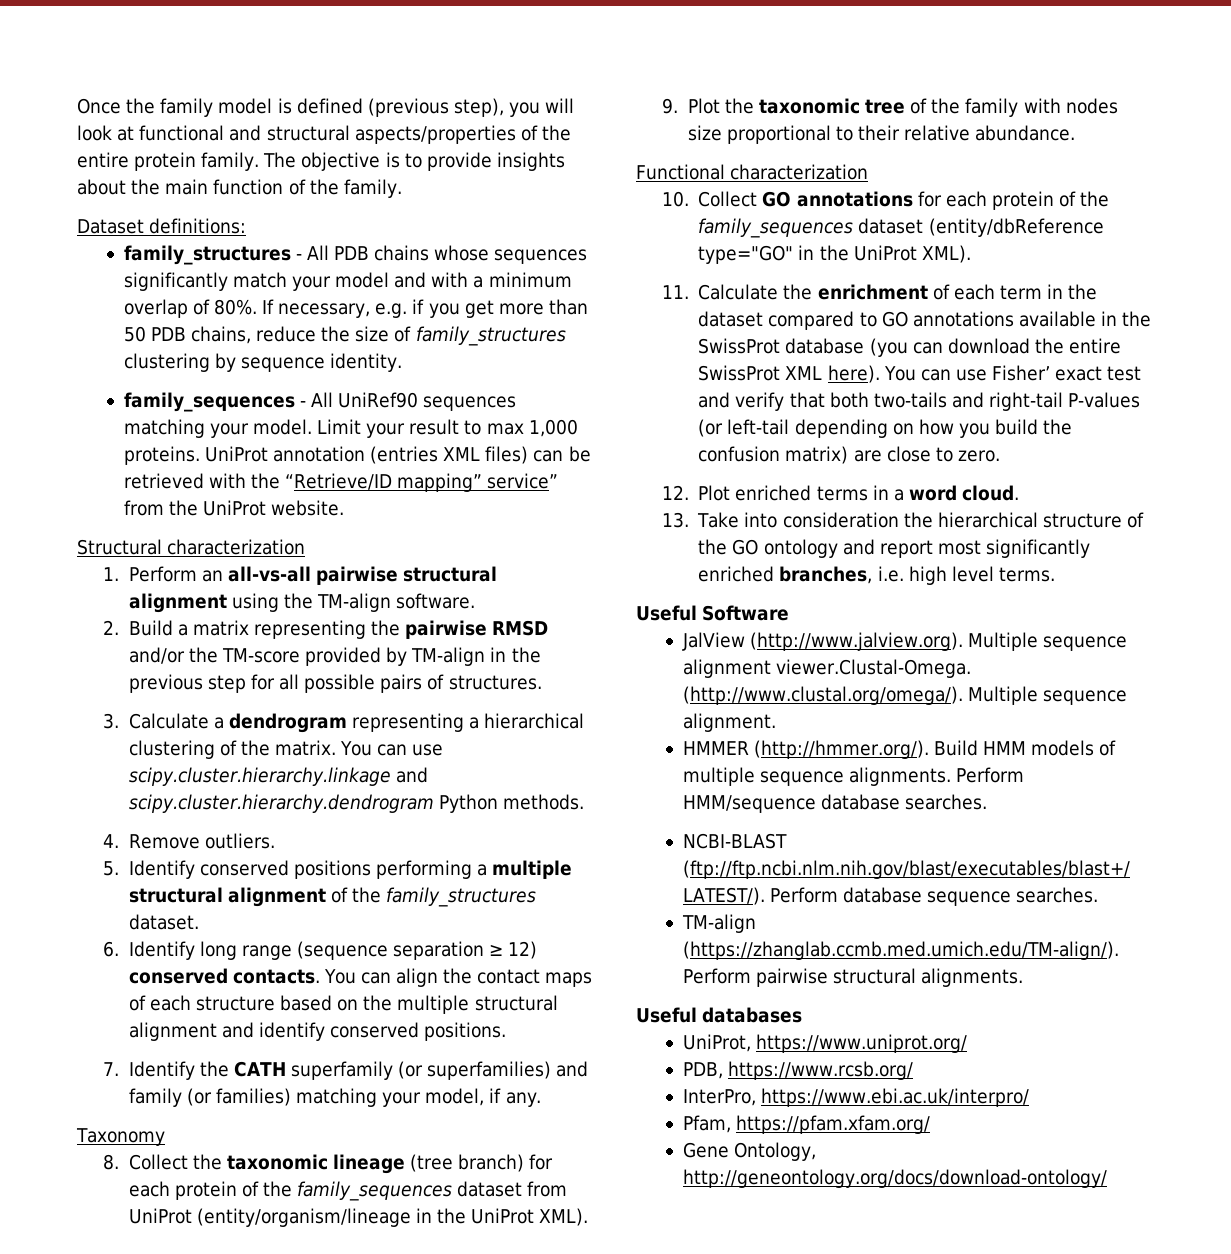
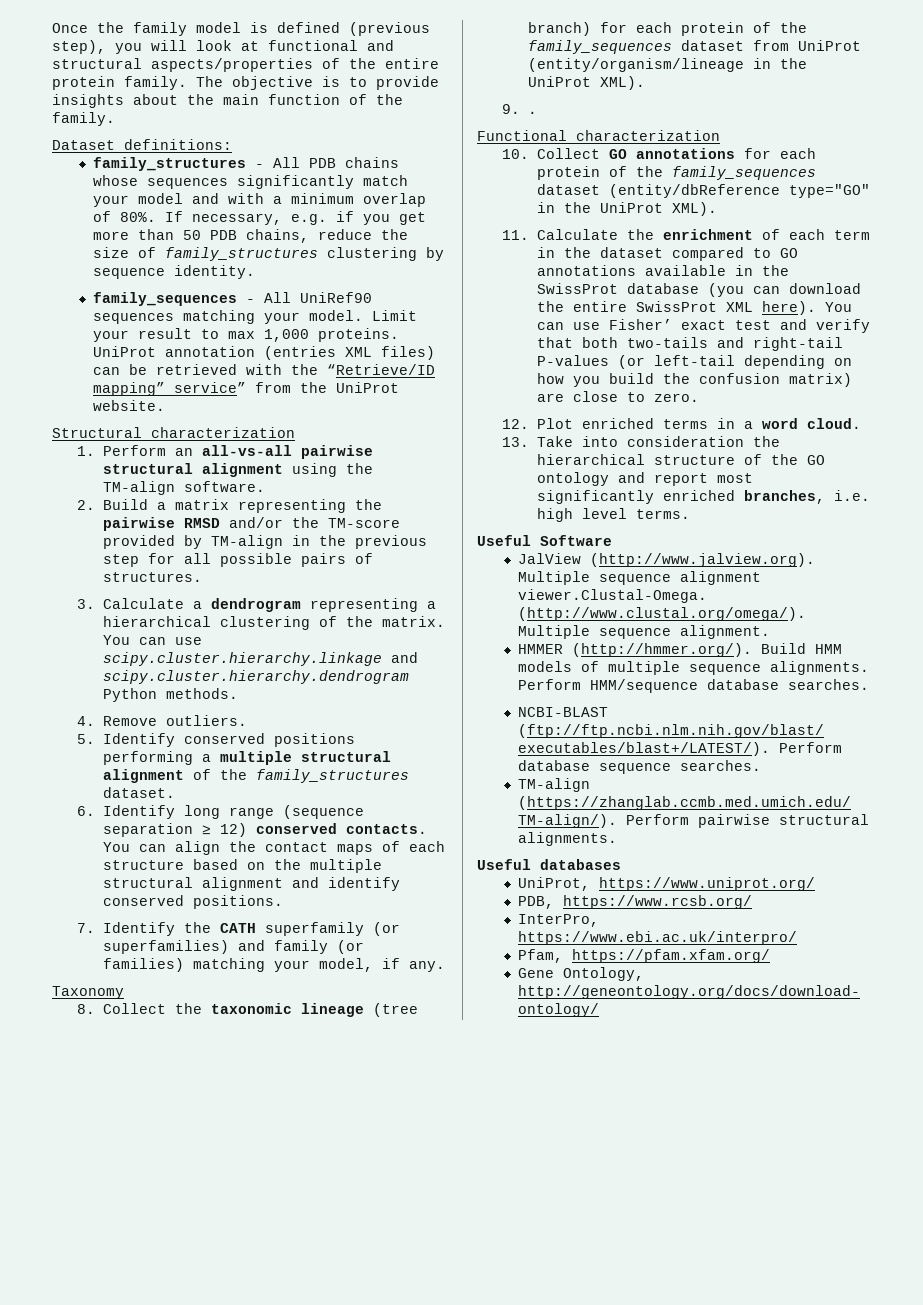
- 9. Plot the taxonomic tree of the family with nodes size proportional to their relative abundance.
+ 9. .

